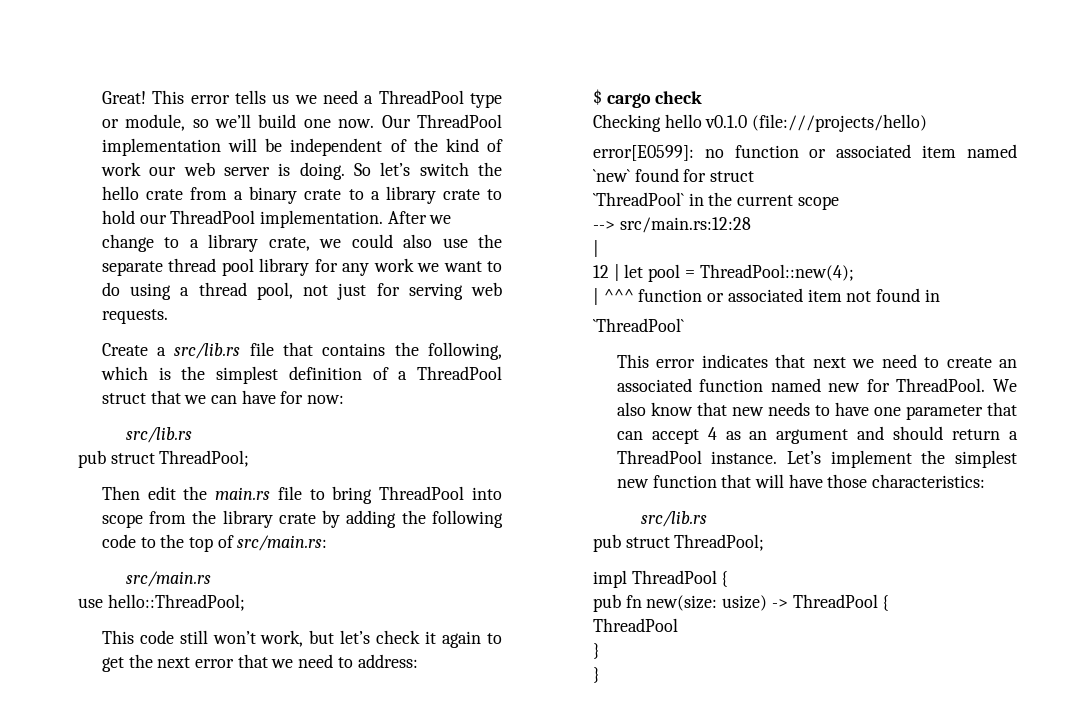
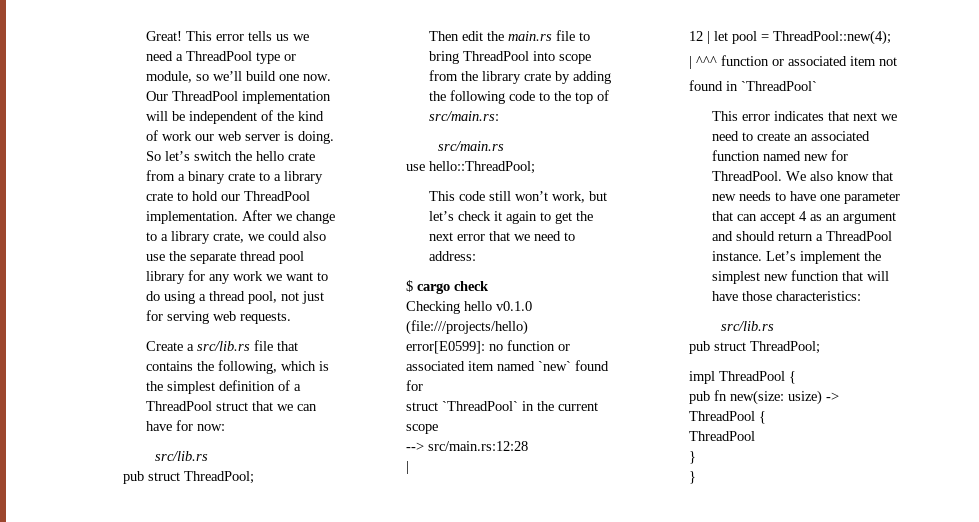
- error[E0599]: no function or associated item named `new` found for struct
- `ThreadPool` in the current scope
+ error[E0599]: no function or associated item named `new` found for
+ struct `ThreadPool` in the current scope
- | ^^^ function or associated item not found in
- `ThreadPool`
+ | ^^^ function or associated item not
+ found in `ThreadPool`

